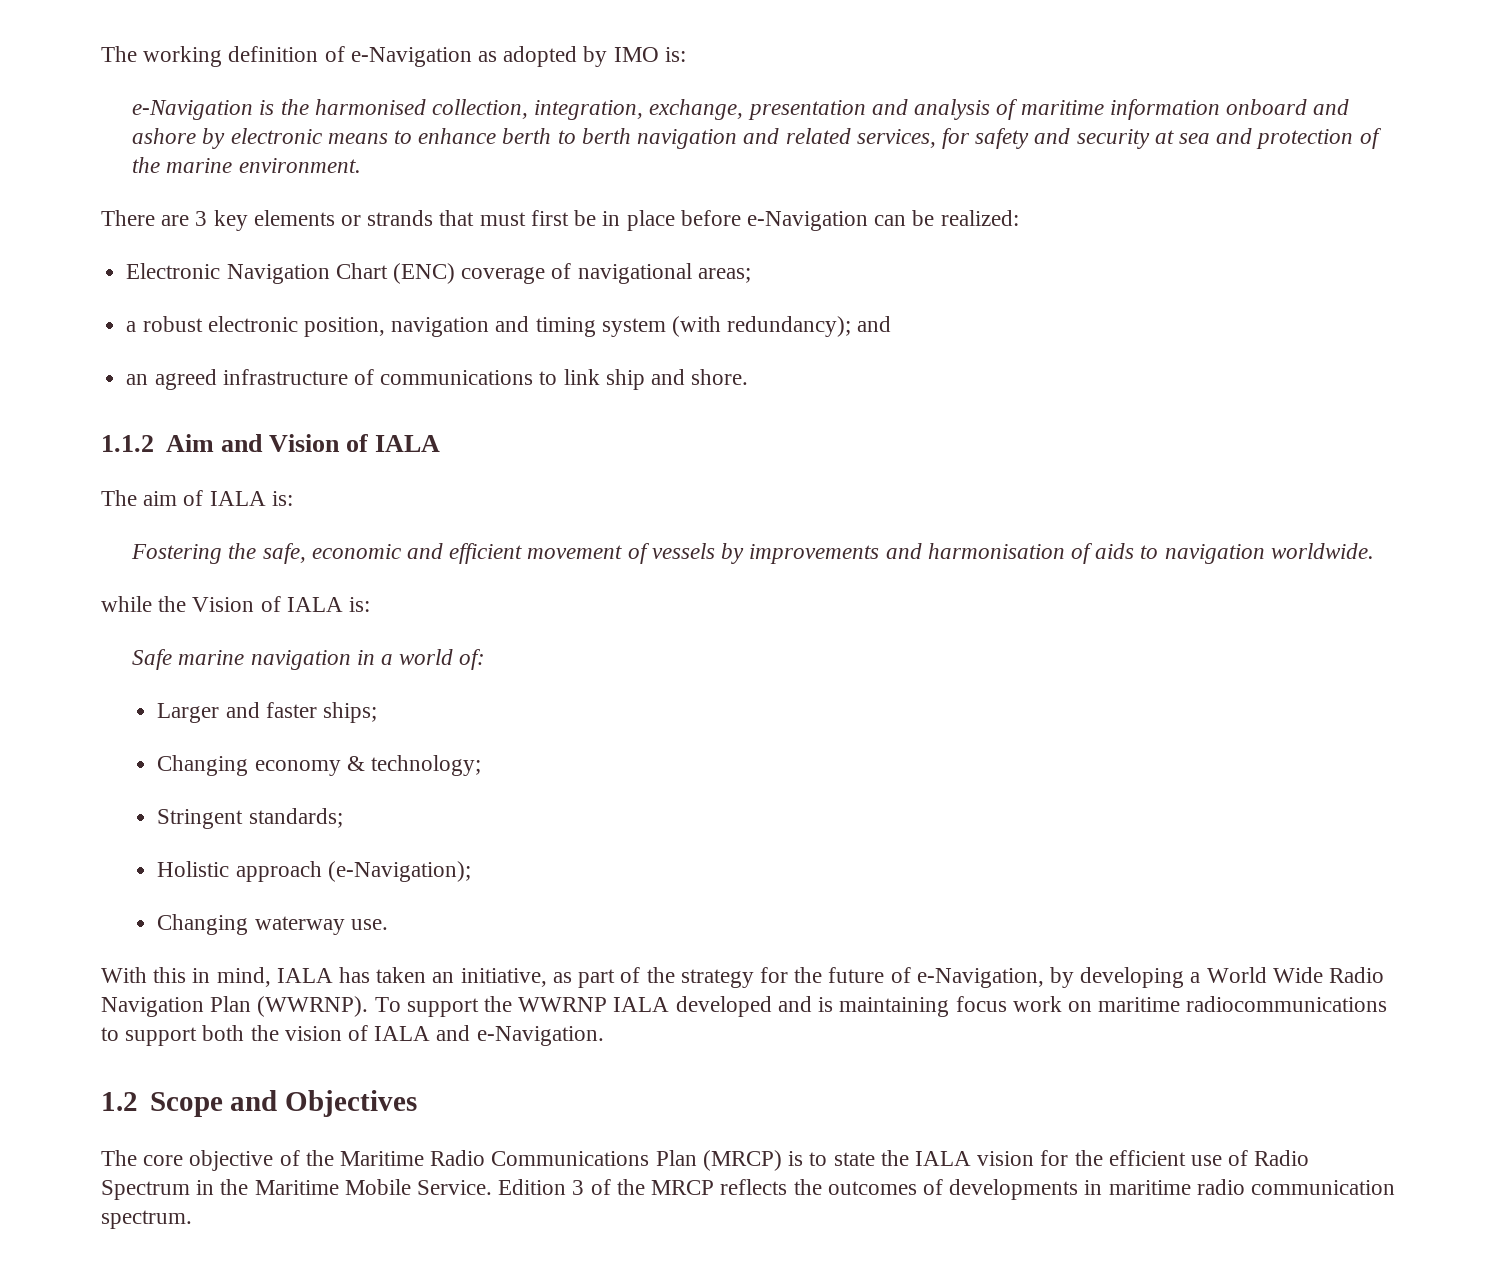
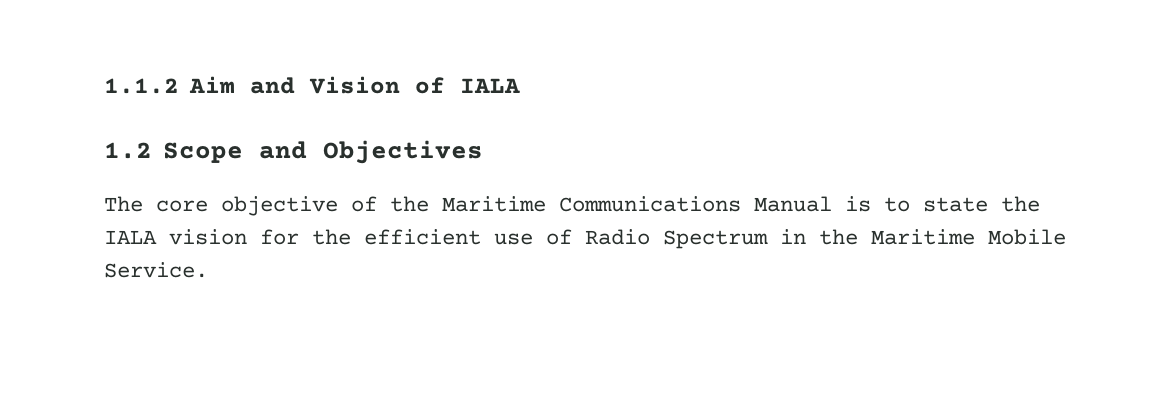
- The working definition of e-Navigation as adopted by IMO is:
- e-Navigation is the harmonised collection, integration, exchange, presentation and analysis of maritime information onboard and ashore by electronic means to enhance berth to berth navigation and related services, for safety and security at sea and protection of the marine environment.
- There are 3 key elements or strands that must first be in place before e-Navigation can be realized:
- Electronic Navigation Chart (ENC) coverage of navigational areas;
- a robust electronic position, navigation and timing system (with redundancy); and
- an agreed infrastructure of communications to link ship and shore.
- The aim of IALA is:
- Fostering the safe, economic and efficient movement of vessels by improvements and harmonisation of aids to navigation worldwide.
- while the Vision of IALA is:
- Safe marine navigation in a world of:
- Larger and faster ships;
- Changing economy & technology;
- Stringent standards;
- Holistic approach (e-Navigation);
- Changing waterway use.
- With this in mind, IALA has taken an initiative, as part of the strategy for the future of e-Navigation, by developing a World Wide Radio Navigation Plan (WWRNP). To support the WWRNP IALA developed and is maintaining focus work on maritime radiocommunications to support both the vision of IALA and e-Navigation.
- The core objective of the Maritime Radio Communications Plan (MRCP) is to state the IALA vision for the efficient use of Radio Spectrum in the Maritime Mobile Service. Edition 3 of the MRCP reflects the outcomes of developments in maritime radio communication spectrum.
+ The core objective of the Maritime Communications Manual is to state the IALA vision for the efficient use of Radio Spectrum in the Maritime Mobile Service.

